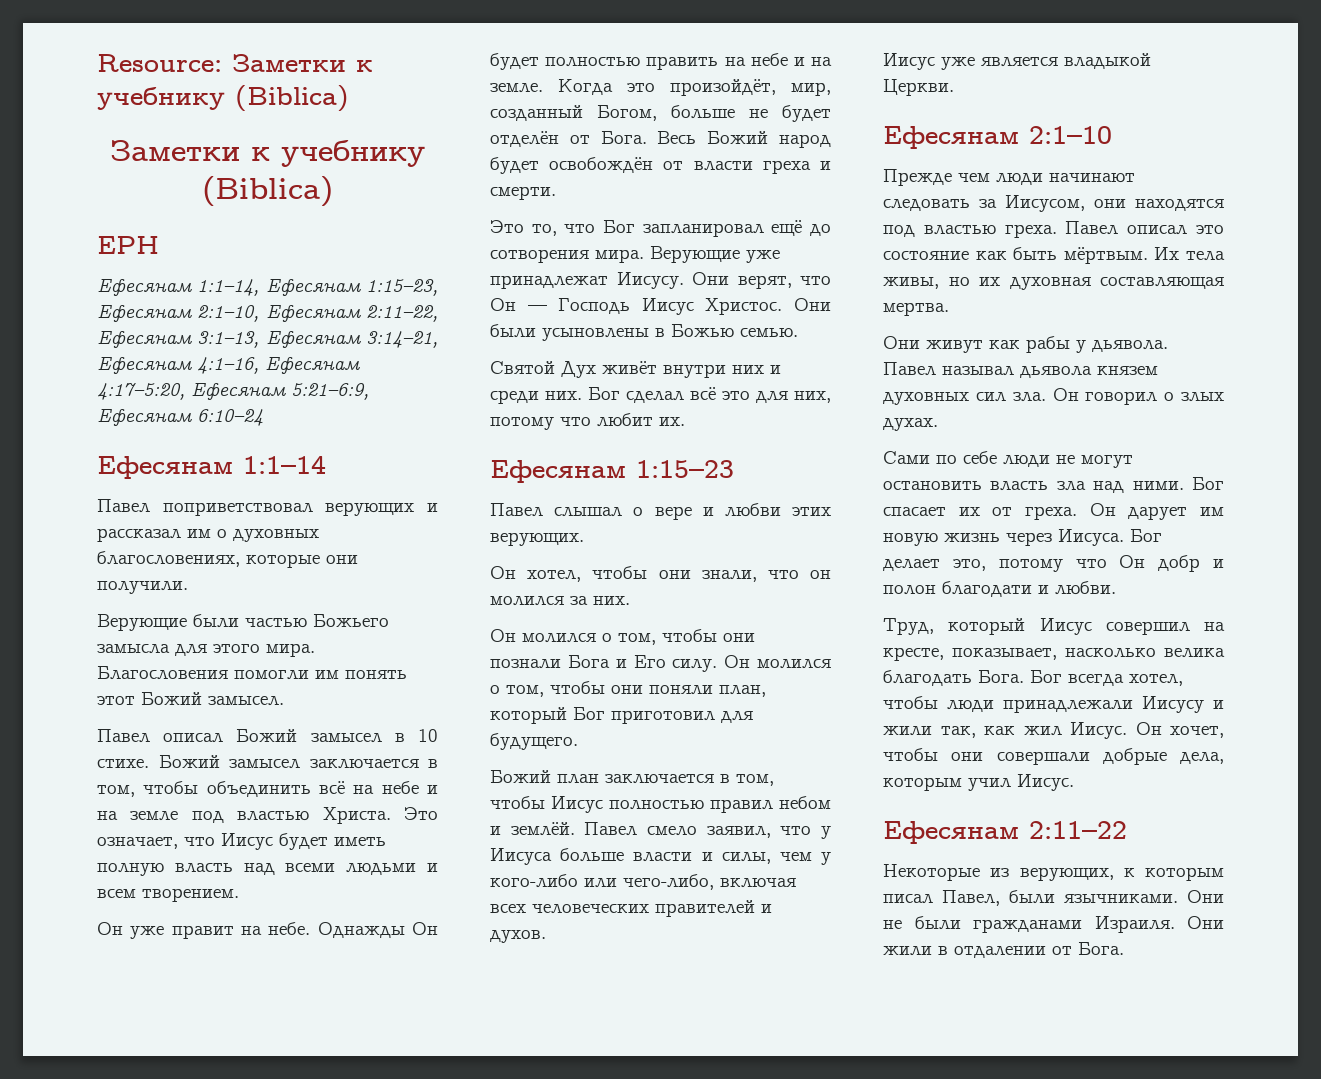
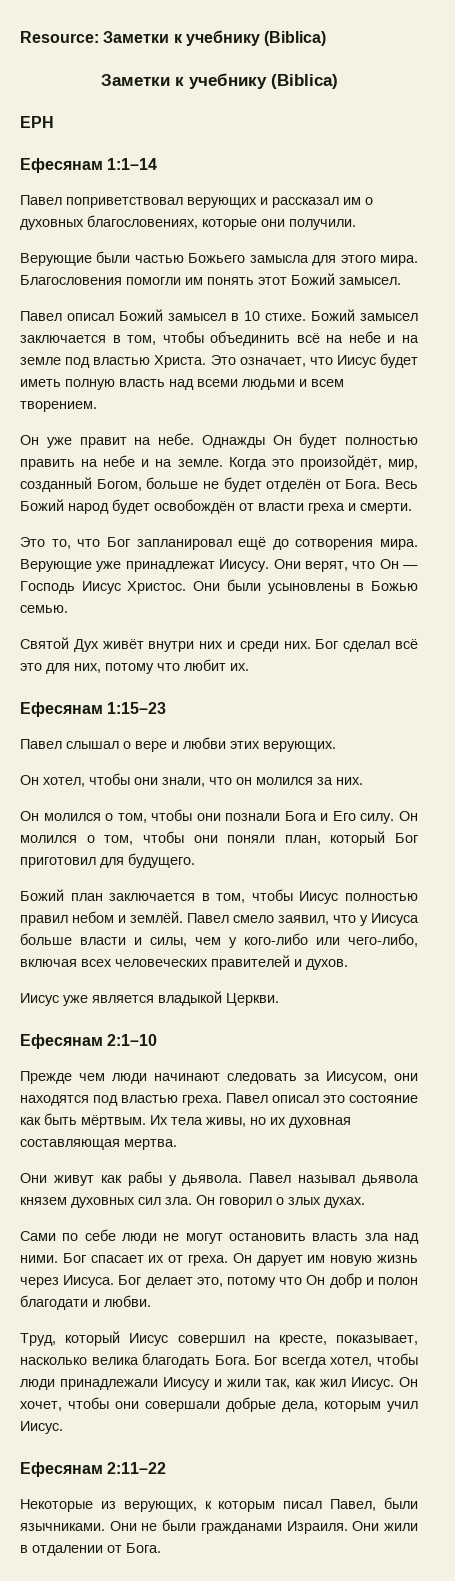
- Ефесянам 1:1–14, Ефесянам 1:15–23, Ефесянам 2:1–10, Ефесянам 2:11–22, Ефесянам 3:1–13, Ефесянам 3:14–21, Ефесянам 4:1–16, Ефесянам 4:17–5:20, Ефесянам 5:21–6:9, Ефесянам 6:10–24

